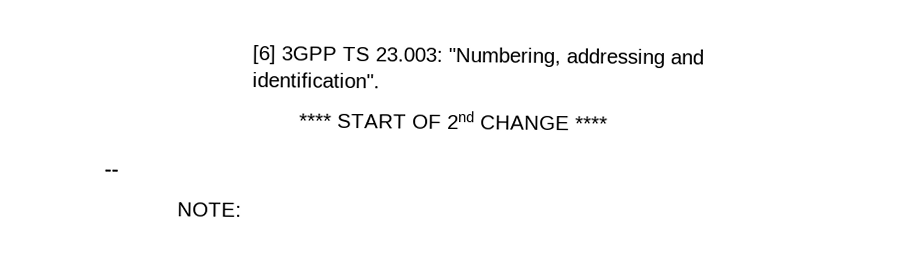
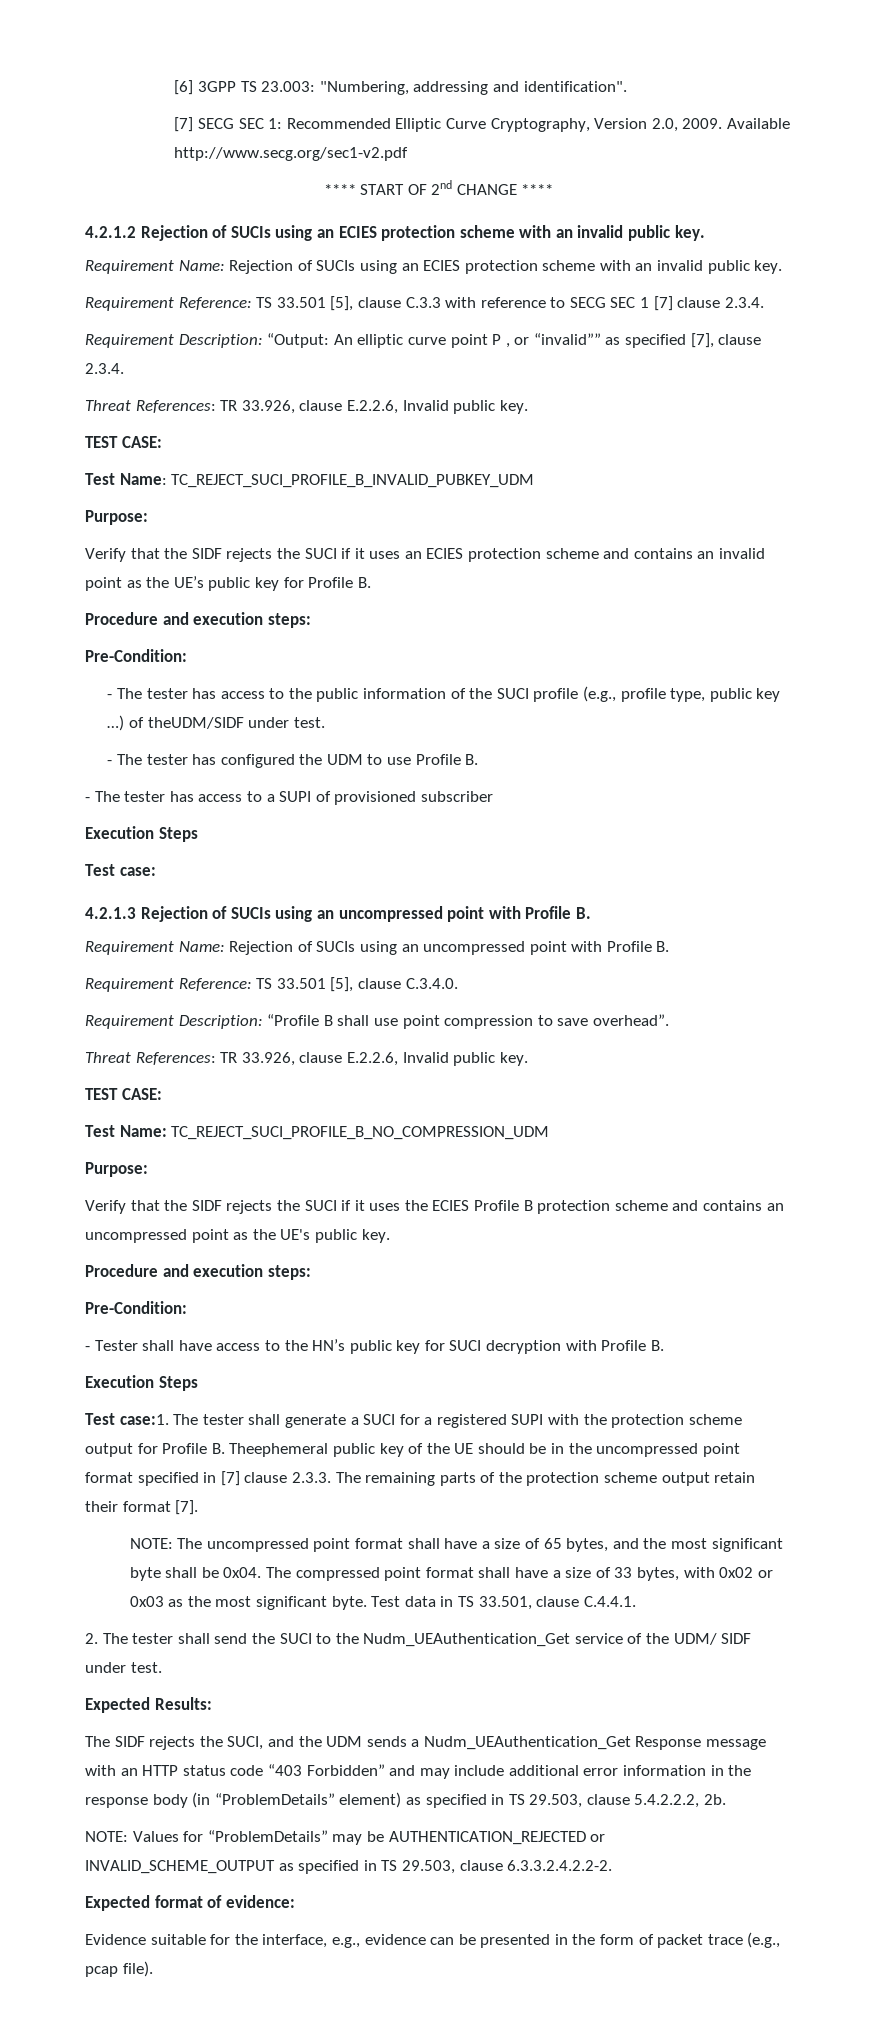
+ [7] SECG SEC 1: Recommended Elliptic Curve Cryptography, Version 2.0, 2009. Available http://www.secg.org/sec1-v2.pdf
- --
- NOTE:
+ 4.2.1.2 Rejection of SUCIs using an ECIES protection scheme with an invalid public key.
+ Requirement Name: Rejection of SUCIs using an ECIES protection scheme with an invalid public key.
+ Requirement Reference: TS 33.501 [5], clause C.3.3 with reference to SECG SEC 1 [7] clause 2.3.4.
+ Requirement Description: “Output: An elliptic curve point P , or “invalid”” as specified [7], clause 2.3.4.
+ Threat References: TR 33.926, clause E.2.2.6, Invalid public key.
+ TEST CASE:
+ Test Name: TC_REJECT_SUCI_PROFILE_B_INVALID_PUBKEY_UDM
+ Purpose:
+ Verify that the SIDF rejects the SUCI if it uses an ECIES protection scheme and contains an invalid point as the UE’s public key for Profile B.
+ Procedure and execution steps:
+ Pre-Condition:
+ - The tester has access to the public information of the SUCI profile (e.g., profile type, public key …) of theUDM/SIDF under test.
+ - The tester has configured the UDM to use Profile B.
+ - The tester has access to a SUPI of provisioned subscriber
+ Execution Steps
+ Test case:
+ 4.2.1.3 Rejection of SUCIs using an uncompressed point with Profile B.
+ Requirement Name: Rejection of SUCIs using an uncompressed point with Profile B.
+ Requirement Reference: TS 33.501 [5], clause C.3.4.0.
+ Requirement Description: “Profile B shall use point compression to save overhead”.
+ Threat References: TR 33.926, clause E.2.2.6, Invalid public key.
+ TEST CASE:
+ Test Name: TC_REJECT_SUCI_PROFILE_B_NO_COMPRESSION_UDM
+ Purpose:
+ Verify that the SIDF rejects the SUCI if it uses the ECIES Profile B protection scheme and contains an uncompressed point as the UE's public key.
+ Procedure and execution steps:
+ Pre-Condition:
+ - Tester shall have access to the HN’s public key for SUCI decryption with Profile B.
+ Execution Steps
+ Test case:1. The tester shall generate a SUCI for a registered SUPI with the protection scheme output for Profile B. Theephemeral public key of the UE should be in the uncompressed point format specified in [7] clause 2.3.3. The remaining parts of the protection scheme output retain their format [7].
+ NOTE: The uncompressed point format shall have a size of 65 bytes, and the most significant byte shall be 0x04. The compressed point format shall have a size of 33 bytes, with 0x02 or 0x03 as the most significant byte. Test data in TS 33.501, clause C.4.4.1.
+ 2. The tester shall send the SUCI to the Nudm_UEAuthentication_Get service of the UDM/ SIDF under test.
+ Expected Results:
+ The SIDF rejects the SUCI, and the UDM sends a Nudm_UEAuthentication_Get Response message with an HTTP status code “403 Forbidden” and may include additional error information in the response body (in “ProblemDetails” element) as specified in TS 29.503, clause 5.4.2.2.2, 2b.
+ NOTE: Values for “ProblemDetails” may be AUTHENTICATION_REJECTED or INVALID_SCHEME_OUTPUT as specified in TS 29.503, clause 6.3.3.2.4.2.2-2.
+ Expected format of evidence:
+ Evidence suitable for the interface, e.g., evidence can be presented in the form of packet trace (e.g., pcap file).

